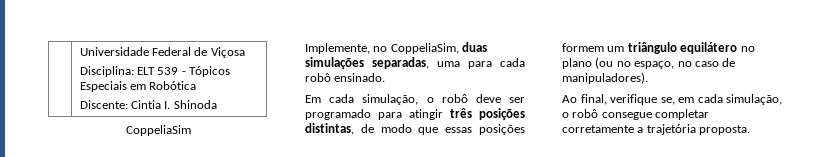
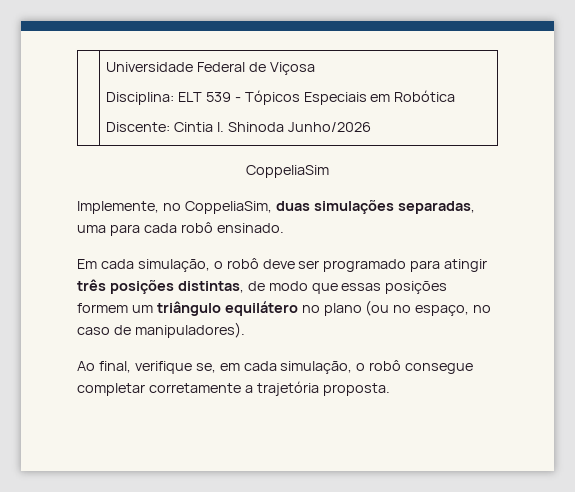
  | Universidade Federal de Viçosa
  Disciplina: ELT 539 - Tópicos Especiais em Robótica
- Discente: Cintia I. Shinoda
+ Discente: Cintia I. Shinoda Junho/2026

